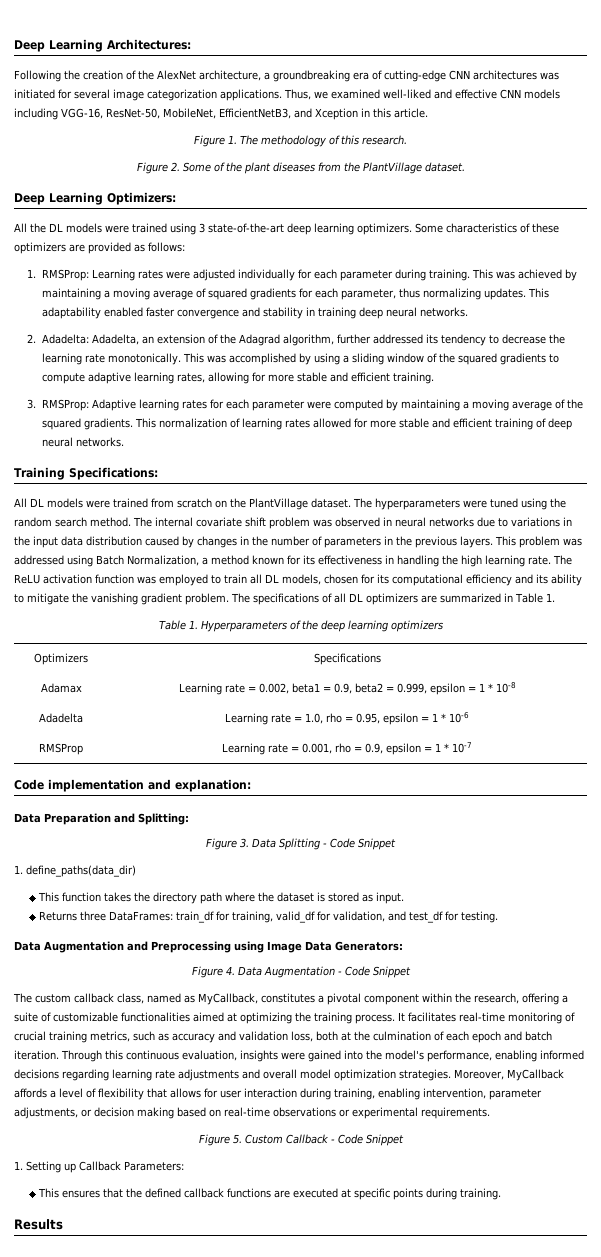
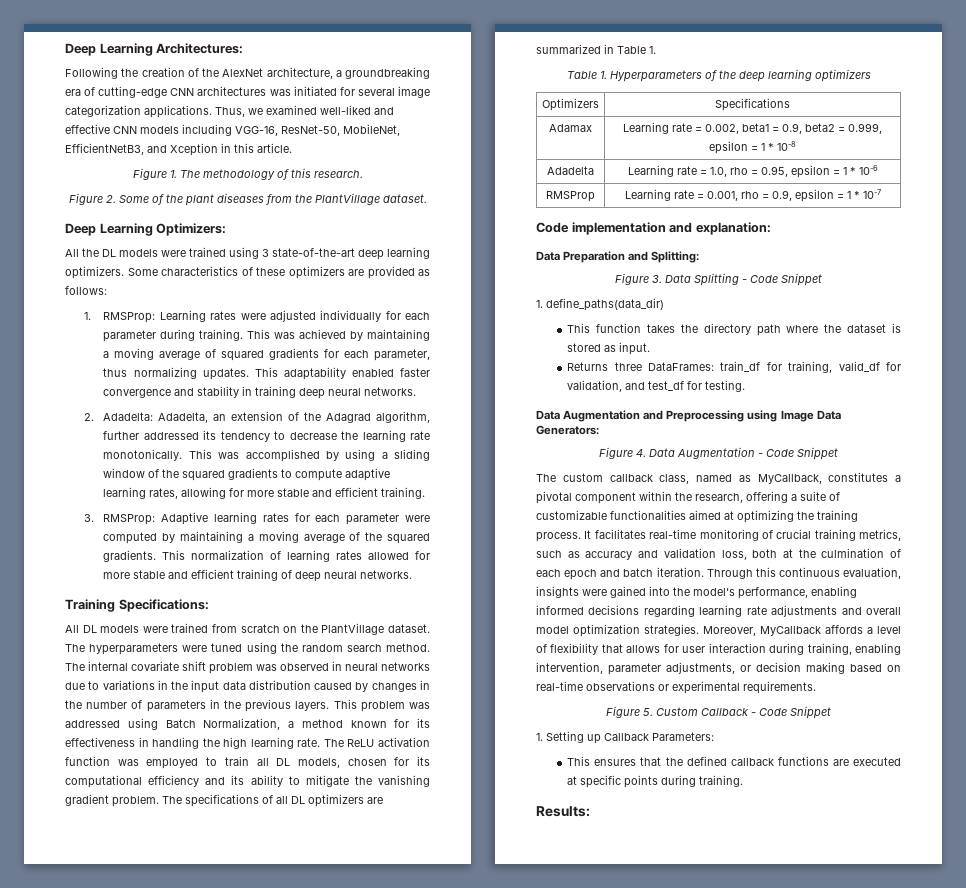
- Results
+ Results:

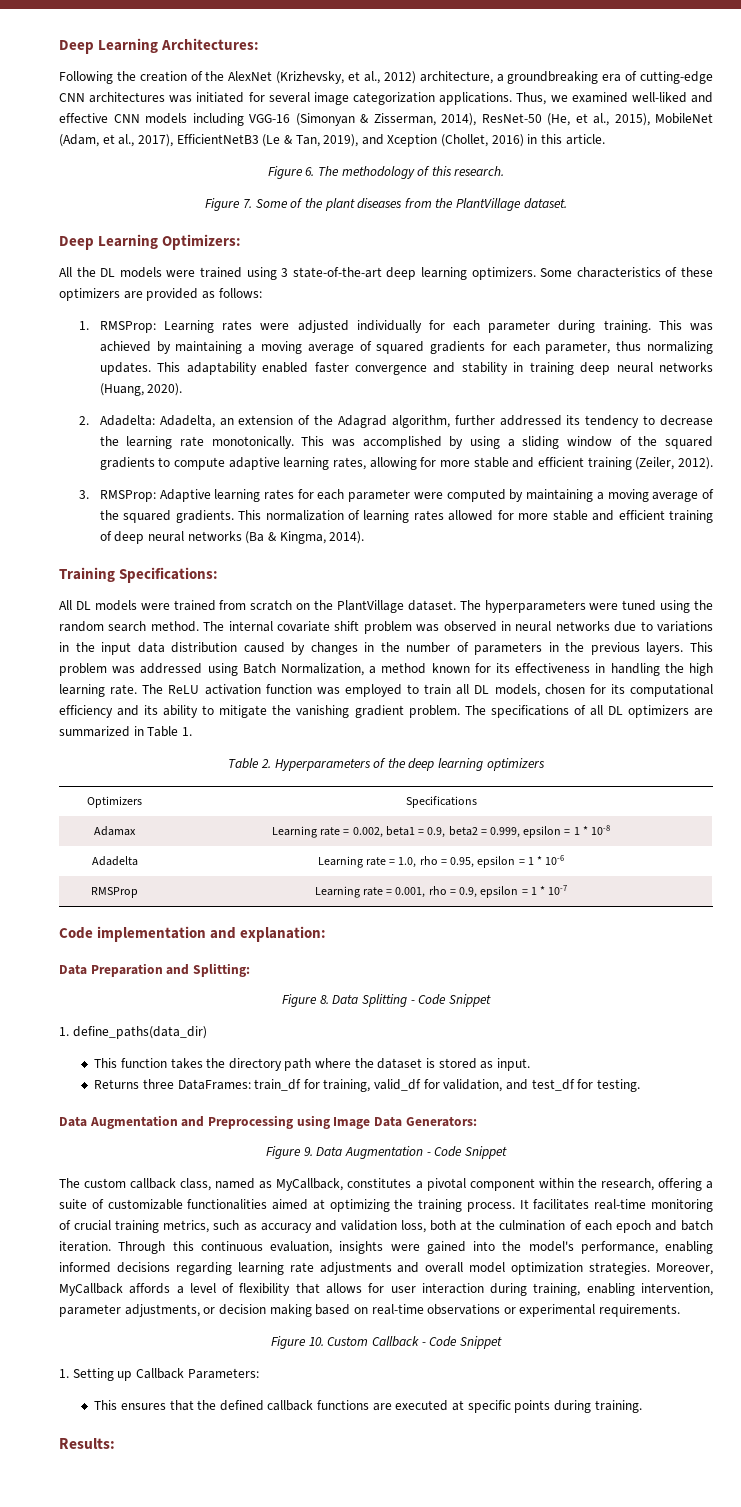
- Following the creation of the AlexNet architecture, a groundbreaking era of cutting-edge CNN architectures was initiated for several image categorization applications.
+ Following the creation of the AlexNet (Krizhevsky, et al., 2012) architecture, a groundbreaking era of cutting-edge CNN architectures was initiated for several image categorization applications.
- Thus, we examined well-liked and effective CNN models including VGG-16, ResNet-50, MobileNet, EfficientNetB3, and Xception in this article.
+ Thus, we examined well-liked and effective CNN models including VGG-16 (Simonyan & Zisserman, 2014), ResNet-50 (He, et al., 2015), MobileNet (Adam, et al., 2017), EfficientNetB3 (Le & Tan, 2019), and Xception (Chollet, 2016) in this article.
- Figure 1. The methodology of this research.
+ Figure 6. The methodology of this research.
- Figure 2. Some of the plant diseases from the PlantVillage dataset.
+ Figure 7. Some of the plant diseases from the PlantVillage dataset.
- This adaptability enabled faster convergence and stability in training deep neural networks.
+ This adaptability enabled faster convergence and stability in training deep neural networks (Huang, 2020).
- This was accomplished by using a sliding window of the squared gradients to compute adaptive learning rates, allowing for more stable and efficient training.
+ This was accomplished by using a sliding window of the squared gradients to compute adaptive learning rates, allowing for more stable and efficient training (Zeiler, 2012).
- This normalization of learning rates allowed for more stable and efficient training of deep neural networks.
+ This normalization of learning rates allowed for more stable and efficient training of deep neural networks (Ba & Kingma, 2014).
- Table 1. Hyperparameters of the deep learning optimizers
+ Table 2. Hyperparameters of the deep learning optimizers
- Figure 3. Data Splitting - Code Snippet
+ Figure 8. Data Splitting - Code Snippet
- Figure 4. Data Augmentation - Code Snippet
+ Figure 9. Data Augmentation - Code Snippet
- Figure 5. Custom Callback - Code Snippet
+ Figure 10. Custom Callback - Code Snippet

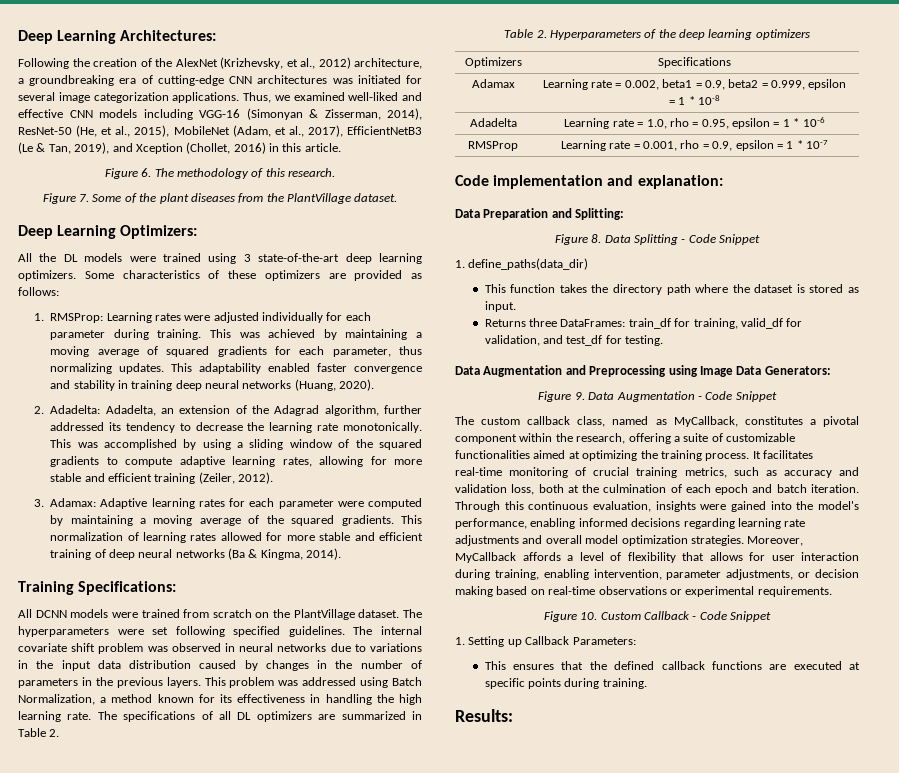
- 3. RMSProp: Adaptive learning rates for each parameter were computed by maintaining a moving average of the squared gradients.
+ 3. Adamax: Adaptive learning rates for each parameter were computed by maintaining a moving average of the squared gradients.
- All DL models were trained from scratch on the PlantVillage dataset.
+ All DCNN models were trained from scratch on the PlantVillage dataset.
- The hyperparameters were tuned using the random search method.
+ The hyperparameters were set following specified guidelines.
- The ReLU activation function was employed to train all DL models, chosen for its computational efficiency and its ability to mitigate the vanishing gradient problem. The specifications of all DL optimizers are summarized in Table 1.
+ The specifications of all DL optimizers are summarized in Table 2.

